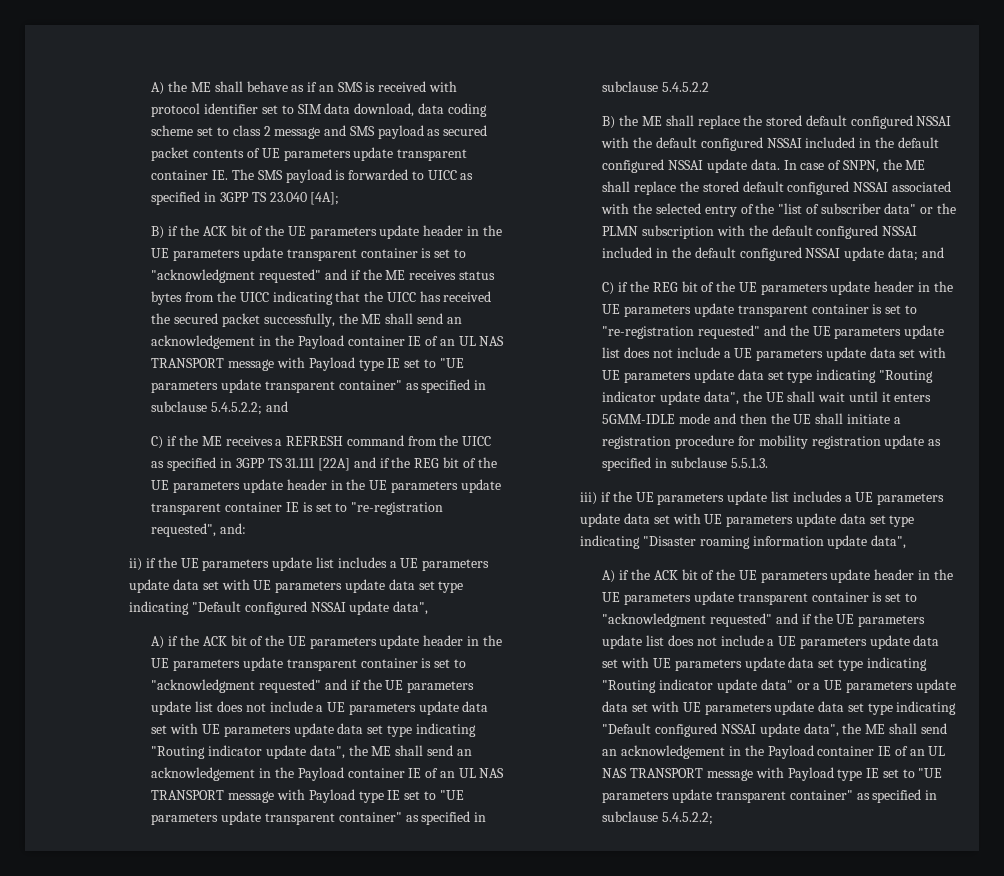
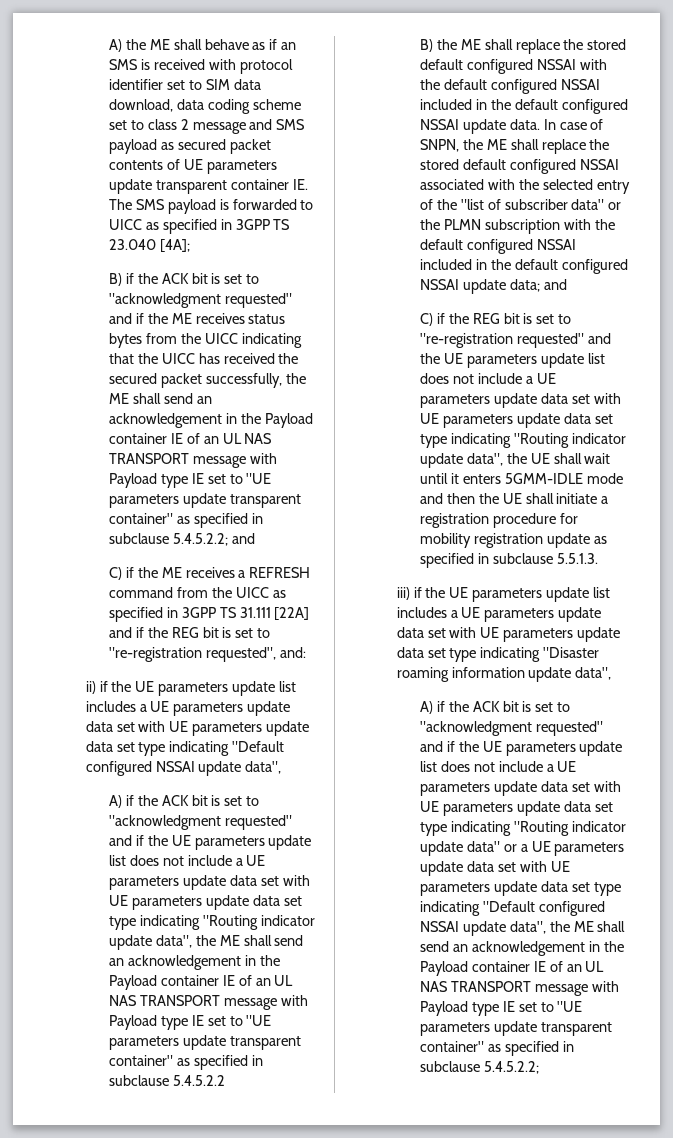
- B) if the ACK bit of the UE parameters update header in the UE parameters update transparent container is set to "acknowledgment requested" and if the ME receives status bytes from the UICC indicating that the UICC has received the secured packet successfully, the ME shall send an acknowledgement in the Payload container IE of an UL NAS TRANSPORT message with Payload type IE set to "UE parameters update transparent container" as specified in subclause 5.4.5.2.2;
+ B) if the ACK bit is set to "acknowledgment requested" and if the ME receives status bytes from the UICC indicating that the UICC has received the secured packet successfully, the ME shall send an acknowledgement in the Payload container IE of an UL NAS TRANSPORT message with Payload type IE set to "UE parameters update transparent container" as specified in subclause 5.4.5.2.2;
- C) if the ME receives a REFRESH command from the UICC as specified in 3GPP TS 31.111 [22A] and if the REG bit of the UE parameters update header in the UE parameters update transparent container IE is set to "re-registration requested", and:
+ C) if the ME receives a REFRESH command from the UICC as specified in 3GPP TS 31.111 [22A] and if the REG bit is set to "re-registration requested", and:
- A) if the ACK bit of the UE parameters update header in the UE parameters update transparent container is set to "acknowledgment requested" and if the UE parameters update list does not include a UE parameters update data set with UE parameters update data set type indicating "Routing indicator update data", the ME shall send an acknowledgement in the Payload container IE of an UL NAS TRANSPORT message with Payload type IE set to "UE parameters update transparent container" as specified in subclause 5.4.5.2.2
+ A) if the ACK bit is set to "acknowledgment requested" and if the UE parameters update list does not include a UE parameters update data set with UE parameters update data set type indicating "Routing indicator update data", the ME shall send an acknowledgement in the Payload container IE of an UL NAS TRANSPORT message with Payload type IE set to "UE parameters update transparent container" as specified in subclause 5.4.5.2.2
- C) if the REG bit of the UE parameters update header in the UE parameters update transparent container is set to "re-registration requested" and the UE parameters update list does not include a UE parameters update data set with UE parameters update data set type indicating "Routing indicator update data", the UE shall wait until it enters 5GMM-IDLE mode and then the UE shall initiate a registration procedure for mobility registration update as specified in subclause 5.5.1.3.
+ C) if the REG bit is set to "re-registration requested" and the UE parameters update list does not include a UE parameters update data set with UE parameters update data set type indicating "Routing indicator update data", the UE shall wait until it enters 5GMM-IDLE mode and then the UE shall initiate a registration procedure for mobility registration update as specified in subclause 5.5.1.3.
- A) if the ACK bit of the UE parameters update header in the UE parameters update transparent container is set to "acknowledgment requested" and if the UE parameters update list does not include a UE parameters update data set with UE parameters update data set type indicating "Routing indicator update data" or a UE parameters update data set with UE parameters update data set type indicating "Default configured NSSAI update data", the ME shall send an acknowledgement in the Payload container IE of an UL NAS TRANSPORT message with Payload type IE set to "UE parameters update transparent container" as specified in subclause 5.4.5.2.2;
+ A) if the ACK bit is set to "acknowledgment requested" and if the UE parameters update list does not include a UE parameters update data set with UE parameters update data set type indicating "Routing indicator update data" or a UE parameters update data set with UE parameters update data set type indicating "Default configured NSSAI update data", the ME shall send an acknowledgement in the Payload container IE of an UL NAS TRANSPORT message with Payload type IE set to "UE parameters update transparent container" as specified in subclause 5.4.5.2.2;

